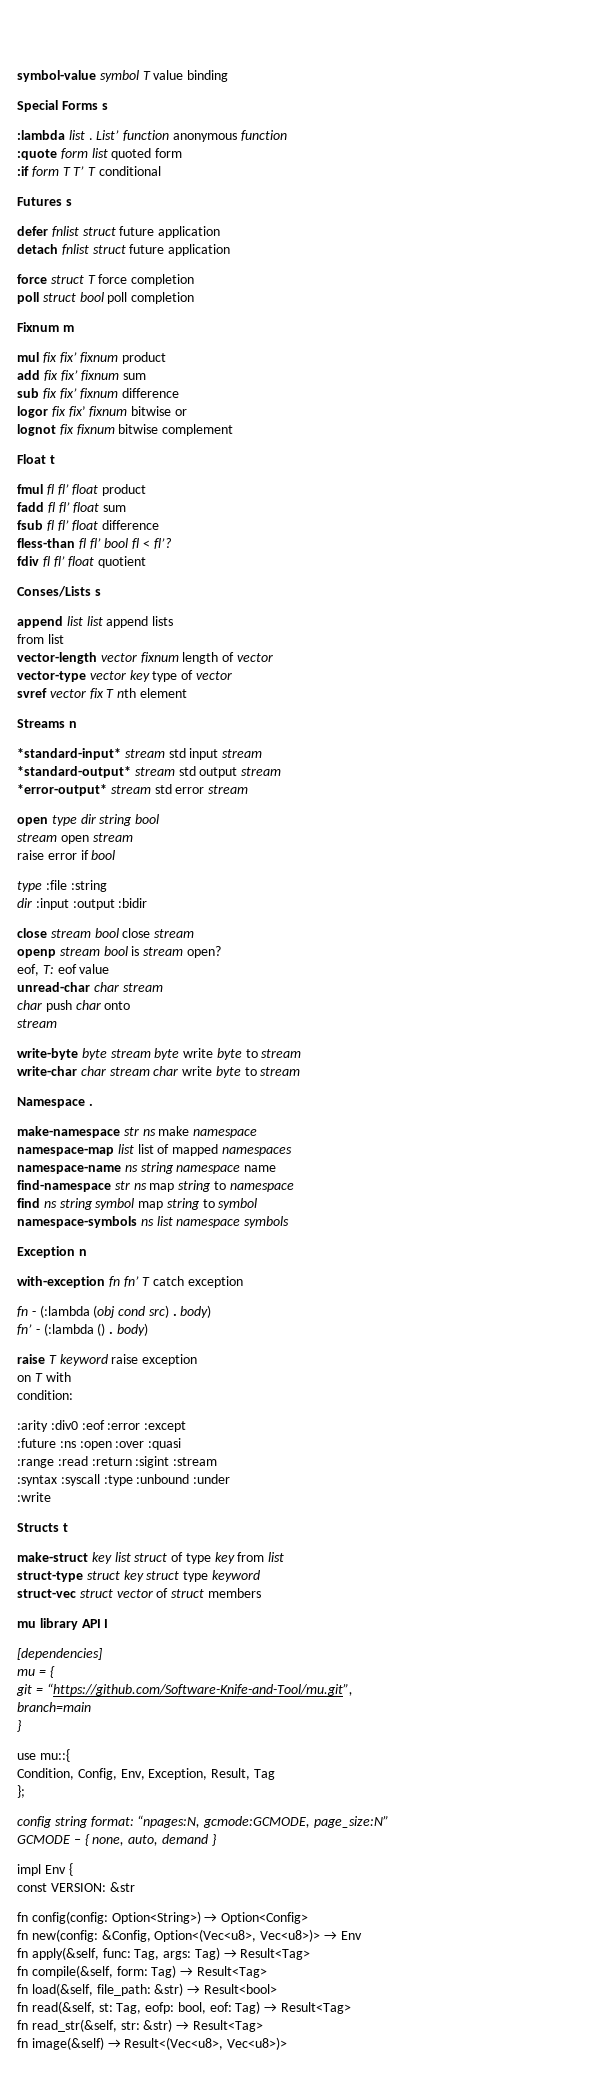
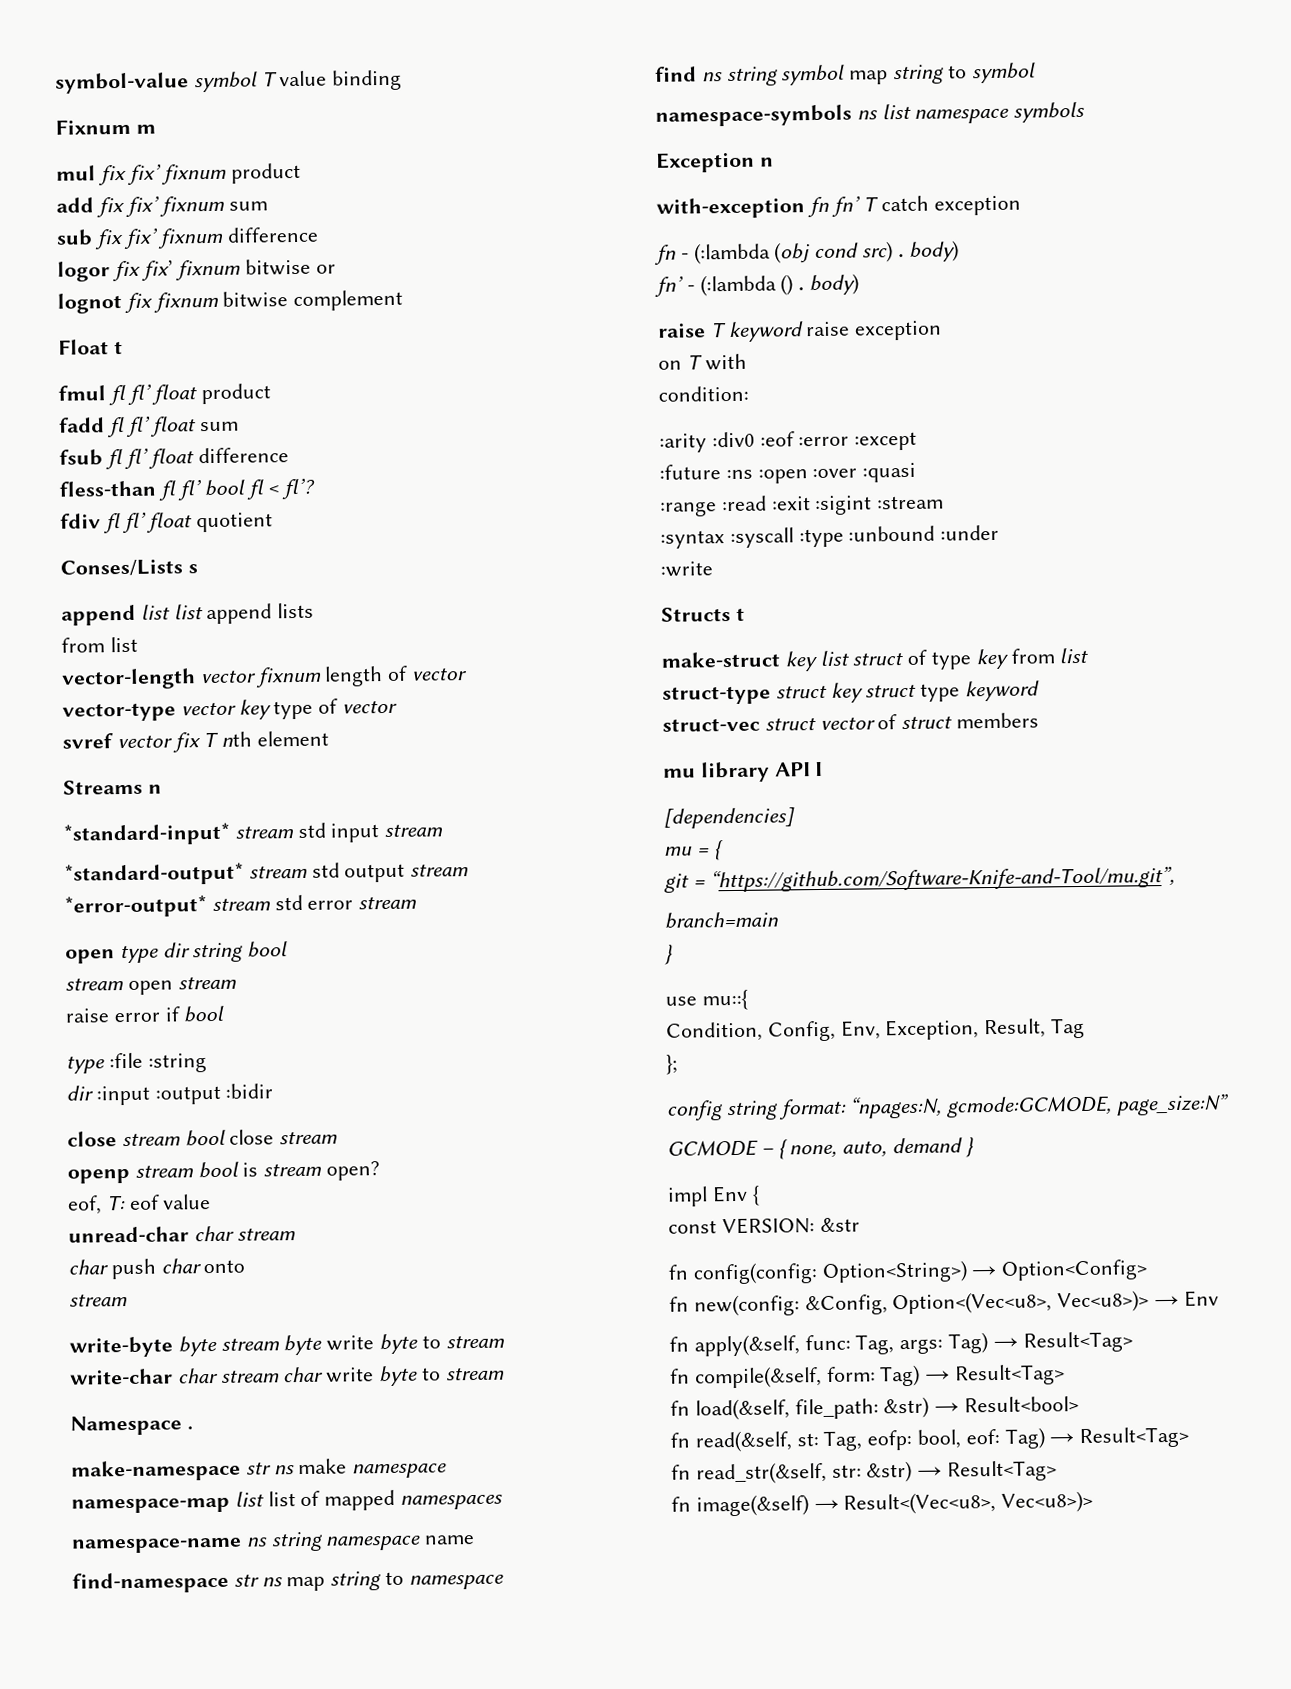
- Special Forms s
- :lambda list . List’ function anonymous function
- :quote form list quoted form
- :if form T T’ T conditional
- Futures s
- defer fnlist struct future application
- detach fnlist struct future application
- force struct T force completion
- poll struct bool poll completion
- :range :read :return :sigint :stream
+ :range :read :exit :sigint :stream

